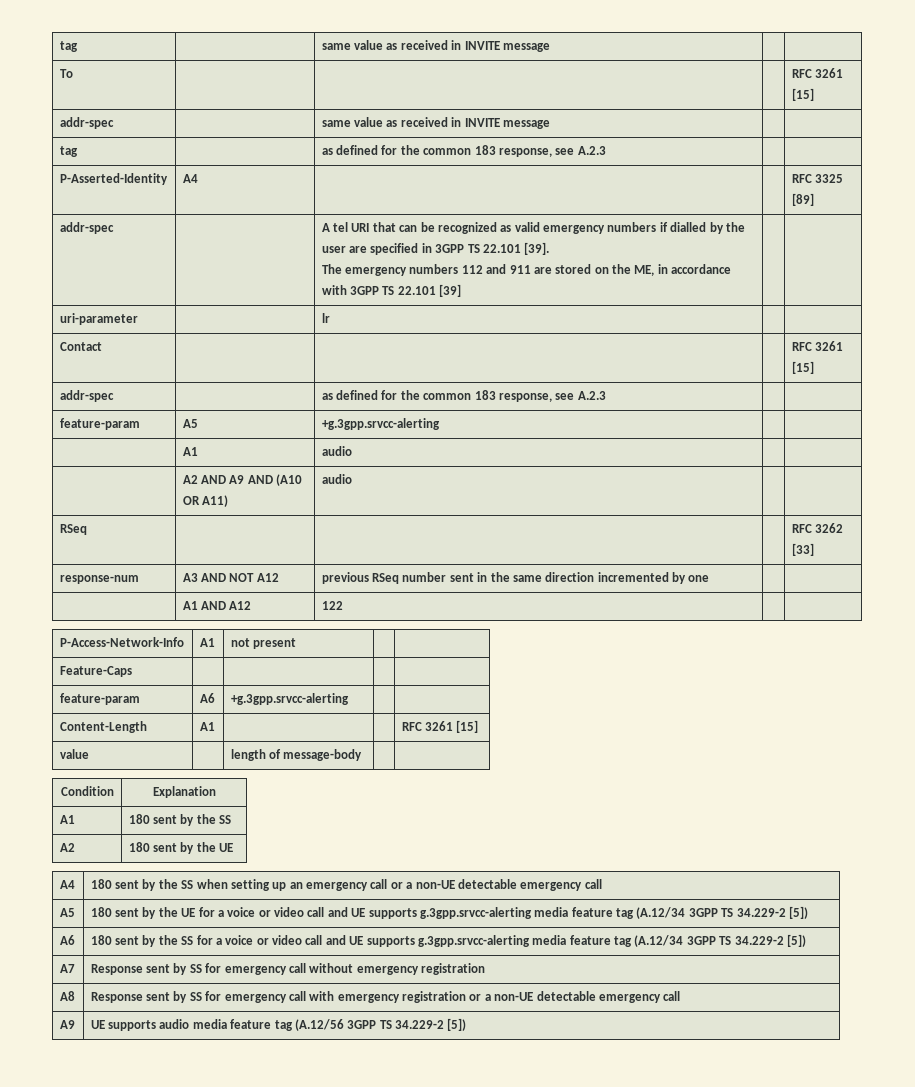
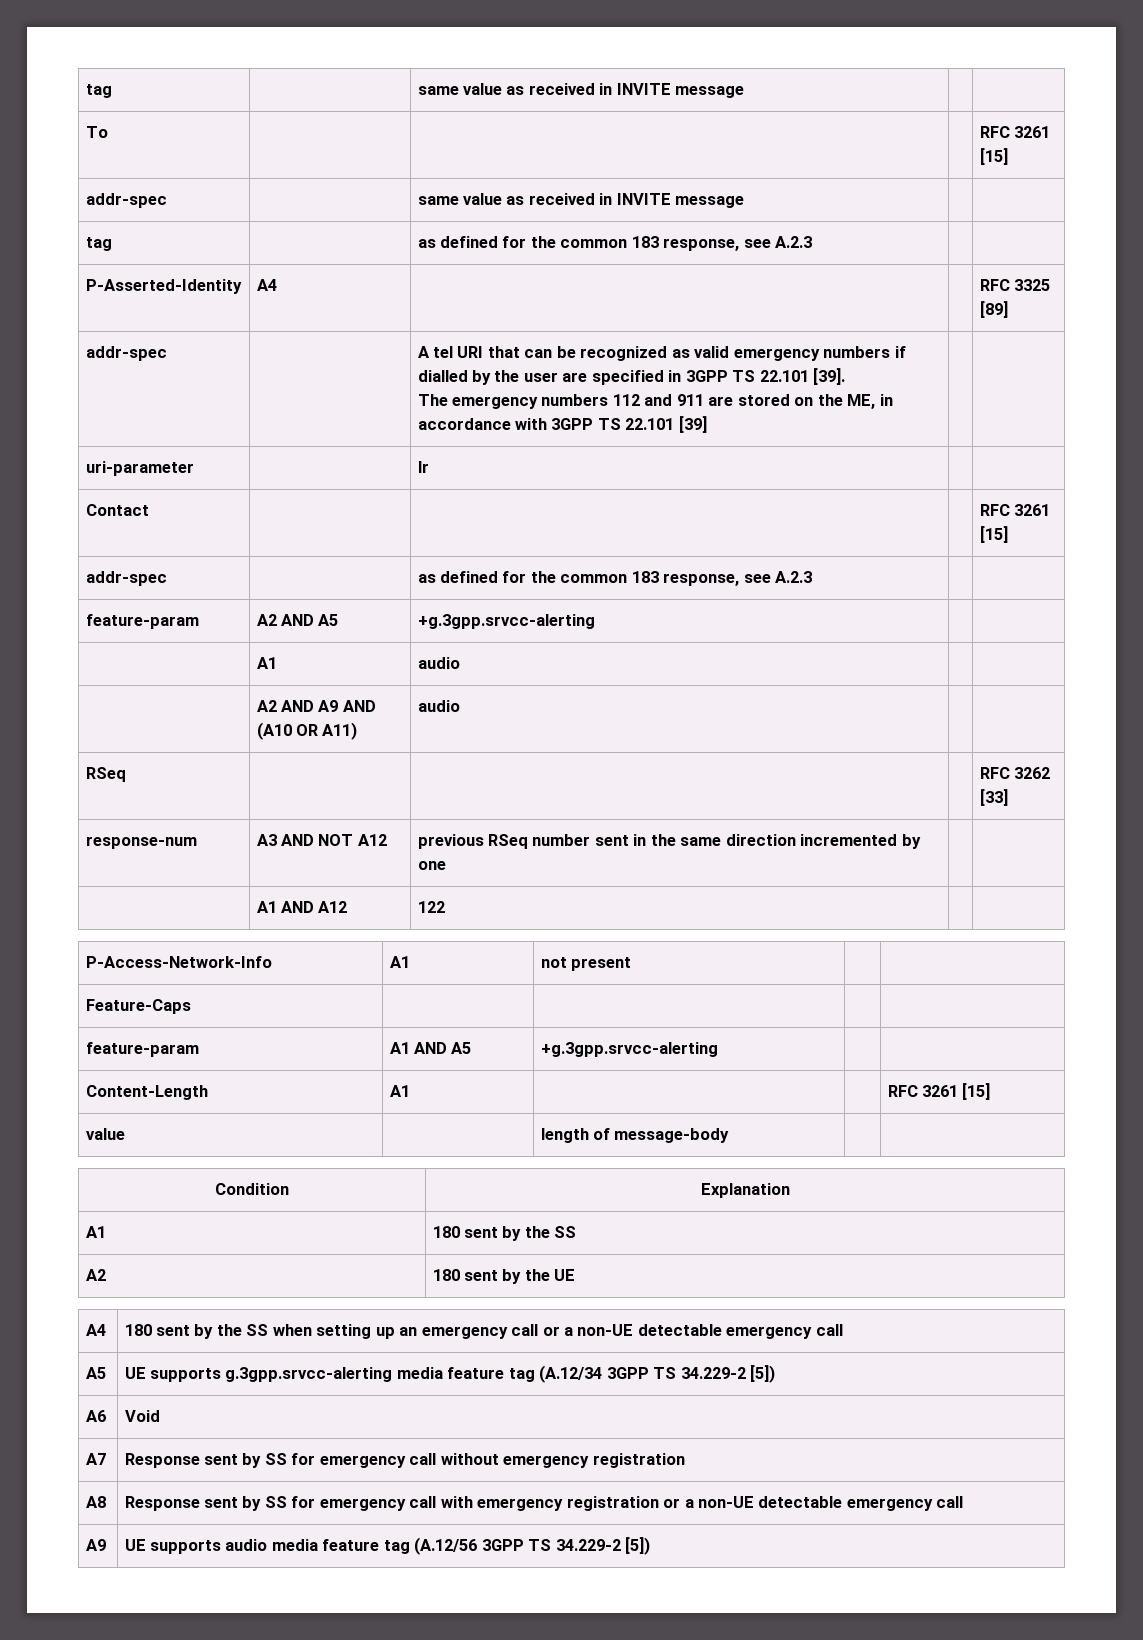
- feature-param | A5 | +g.3gpp.srvcc-alerting | |
+ feature-param | A2 AND A5 | +g.3gpp.srvcc-alerting | |
- feature-param | A6 | +g.3gpp.srvcc-alerting | |
+ feature-param | A1 AND A5 | +g.3gpp.srvcc-alerting | |
- A5 | 180 sent by the UE for a voice or video call and UE supports g.3gpp.srvcc-alerting media feature tag (A.12/34 3GPP TS 34.229-2 [5])
+ A5 | UE supports g.3gpp.srvcc-alerting media feature tag (A.12/34 3GPP TS 34.229-2 [5])
- A6 | 180 sent by the SS for a voice or video call and UE supports g.3gpp.srvcc-alerting media feature tag (A.12/34 3GPP TS 34.229-2 [5])
+ A6 | Void

